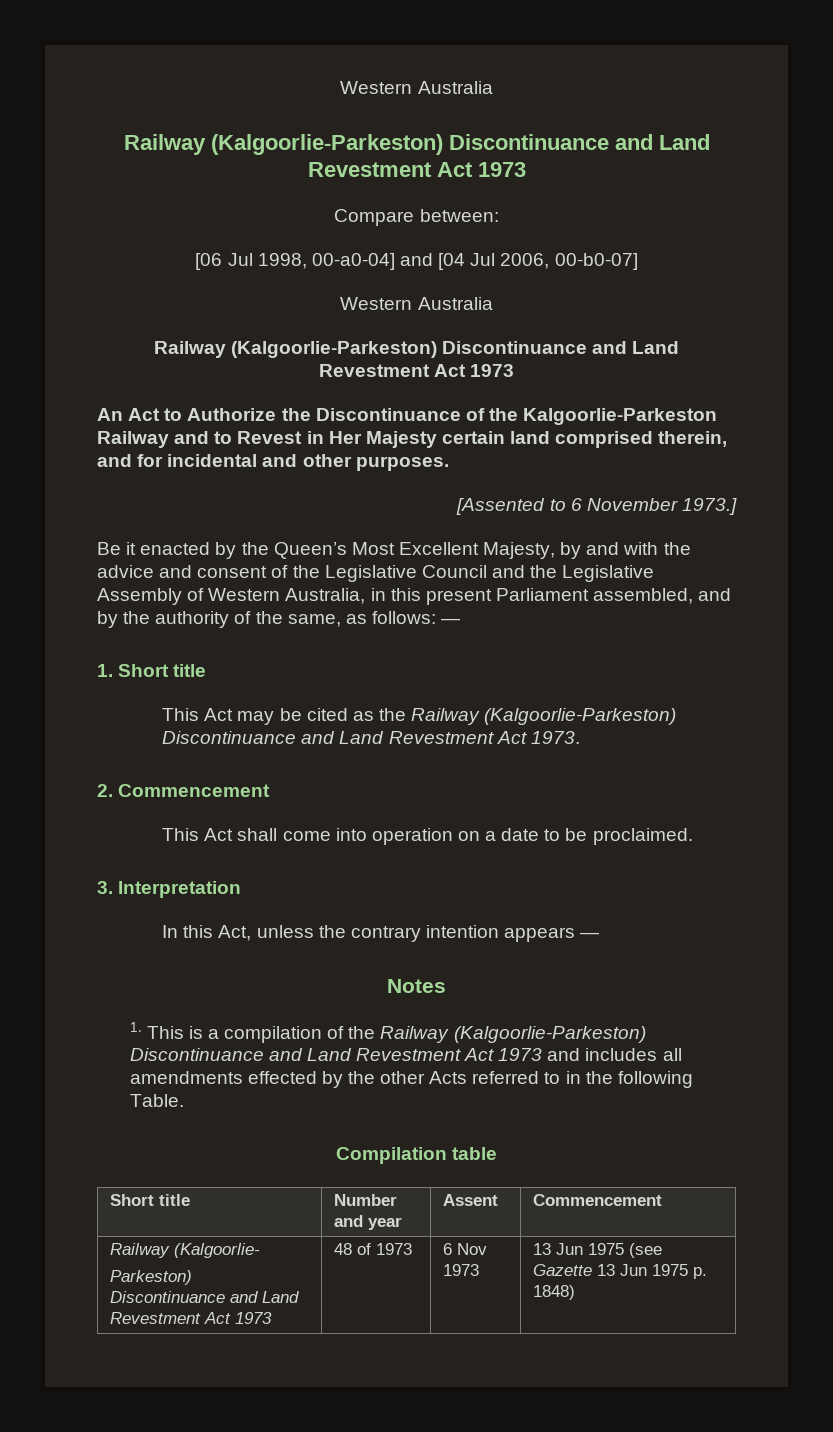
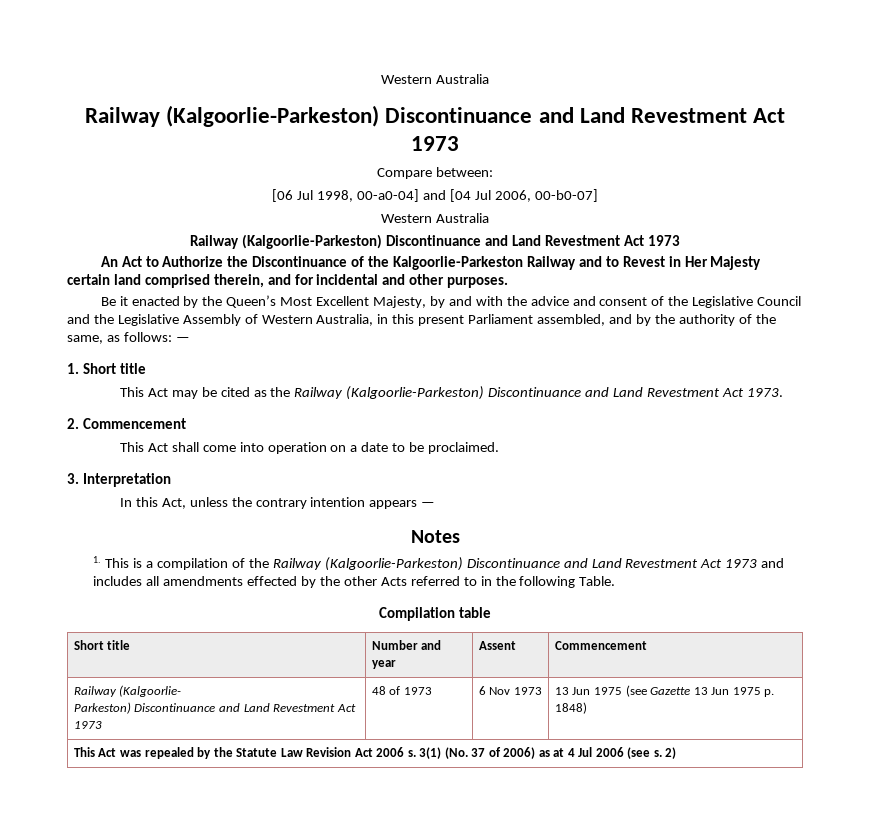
- [Assented to 6 November 1973.]
+ This Act was repealed by the Statute Law Revision Act 2006 s. 3(1) (No. 37 of 2006) as at 4 Jul 2006 (see s. 2)

